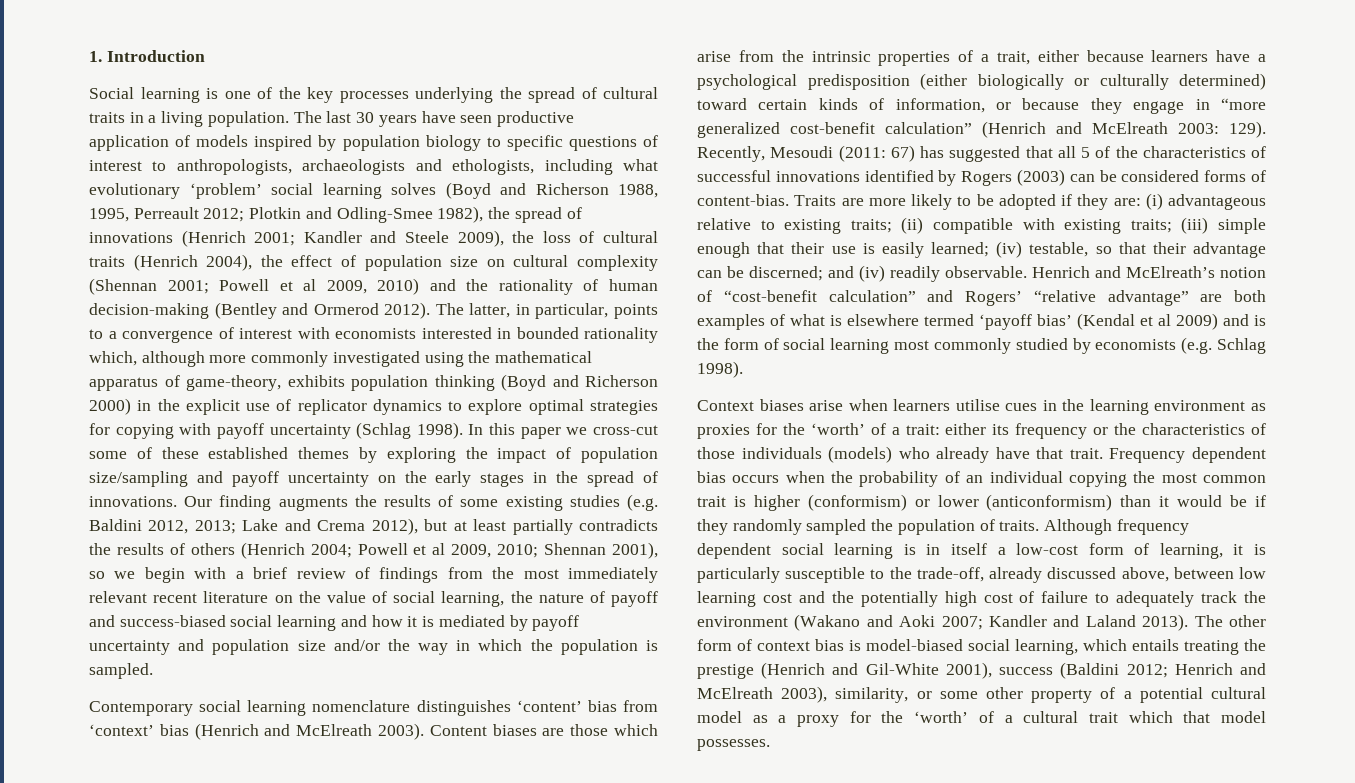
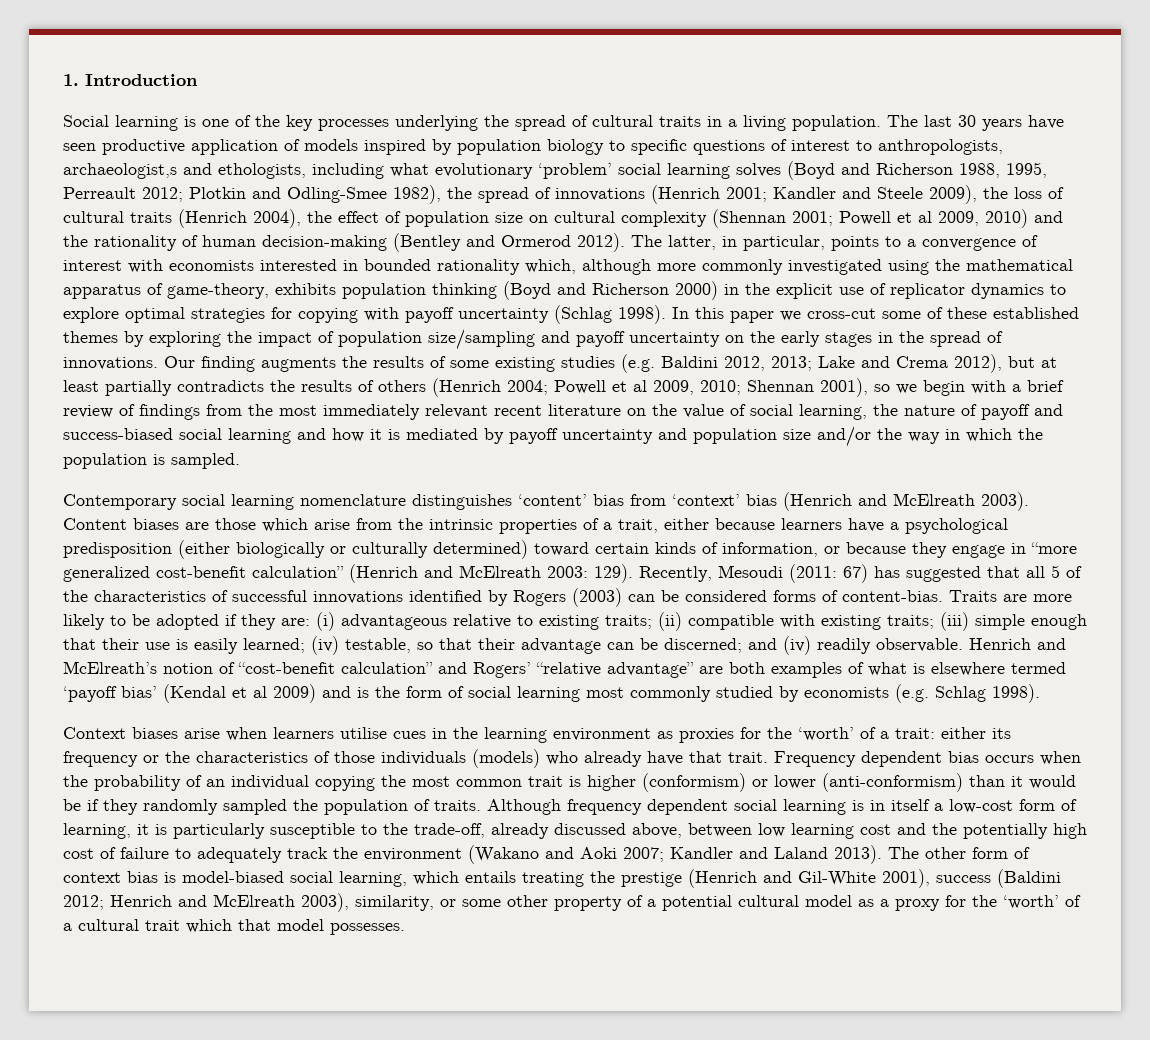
- The last 30 years have seen productive application of models inspired by population biology to specific questions of interest to anthropologists, archaeologists and ethologists, including what evolutionary ‘problem’ social learning solves (Boyd and Richerson 1988, 1995, Perreault 2012;
+ The last 30 years have seen productive application of models inspired by population biology to specific questions of interest to anthropologists, archaeologist,s and ethologists, including what evolutionary ‘problem’ social learning solves (Boyd and Richerson 1988, 1995, Perreault 2012;
- Frequency dependent bias occurs when the probability of an individual copying the most common trait is higher (conformism) or lower (anticonformism) than it would be if they randomly sampled the population of traits.
+ Frequency dependent bias occurs when the probability of an individual copying the most common trait is higher (conformism) or lower (anti-conformism) than it would be if they randomly sampled the population of traits.

